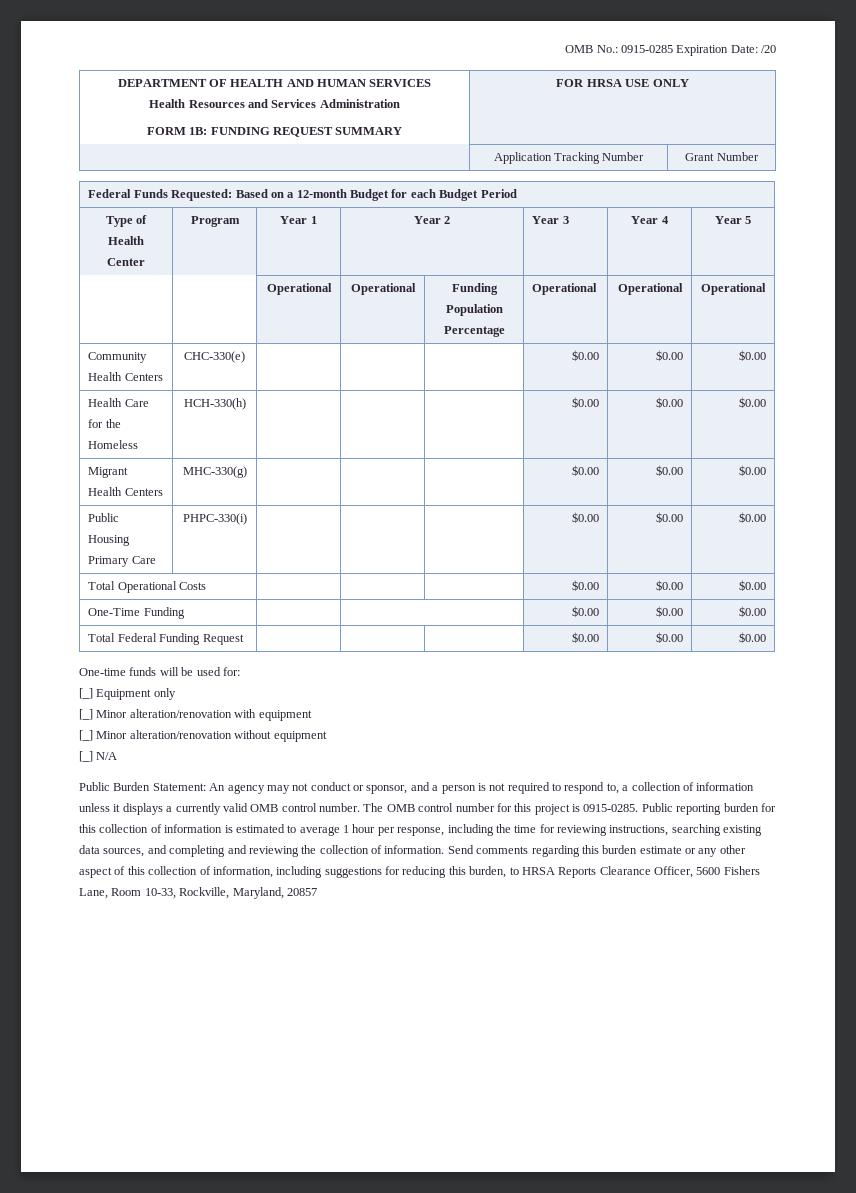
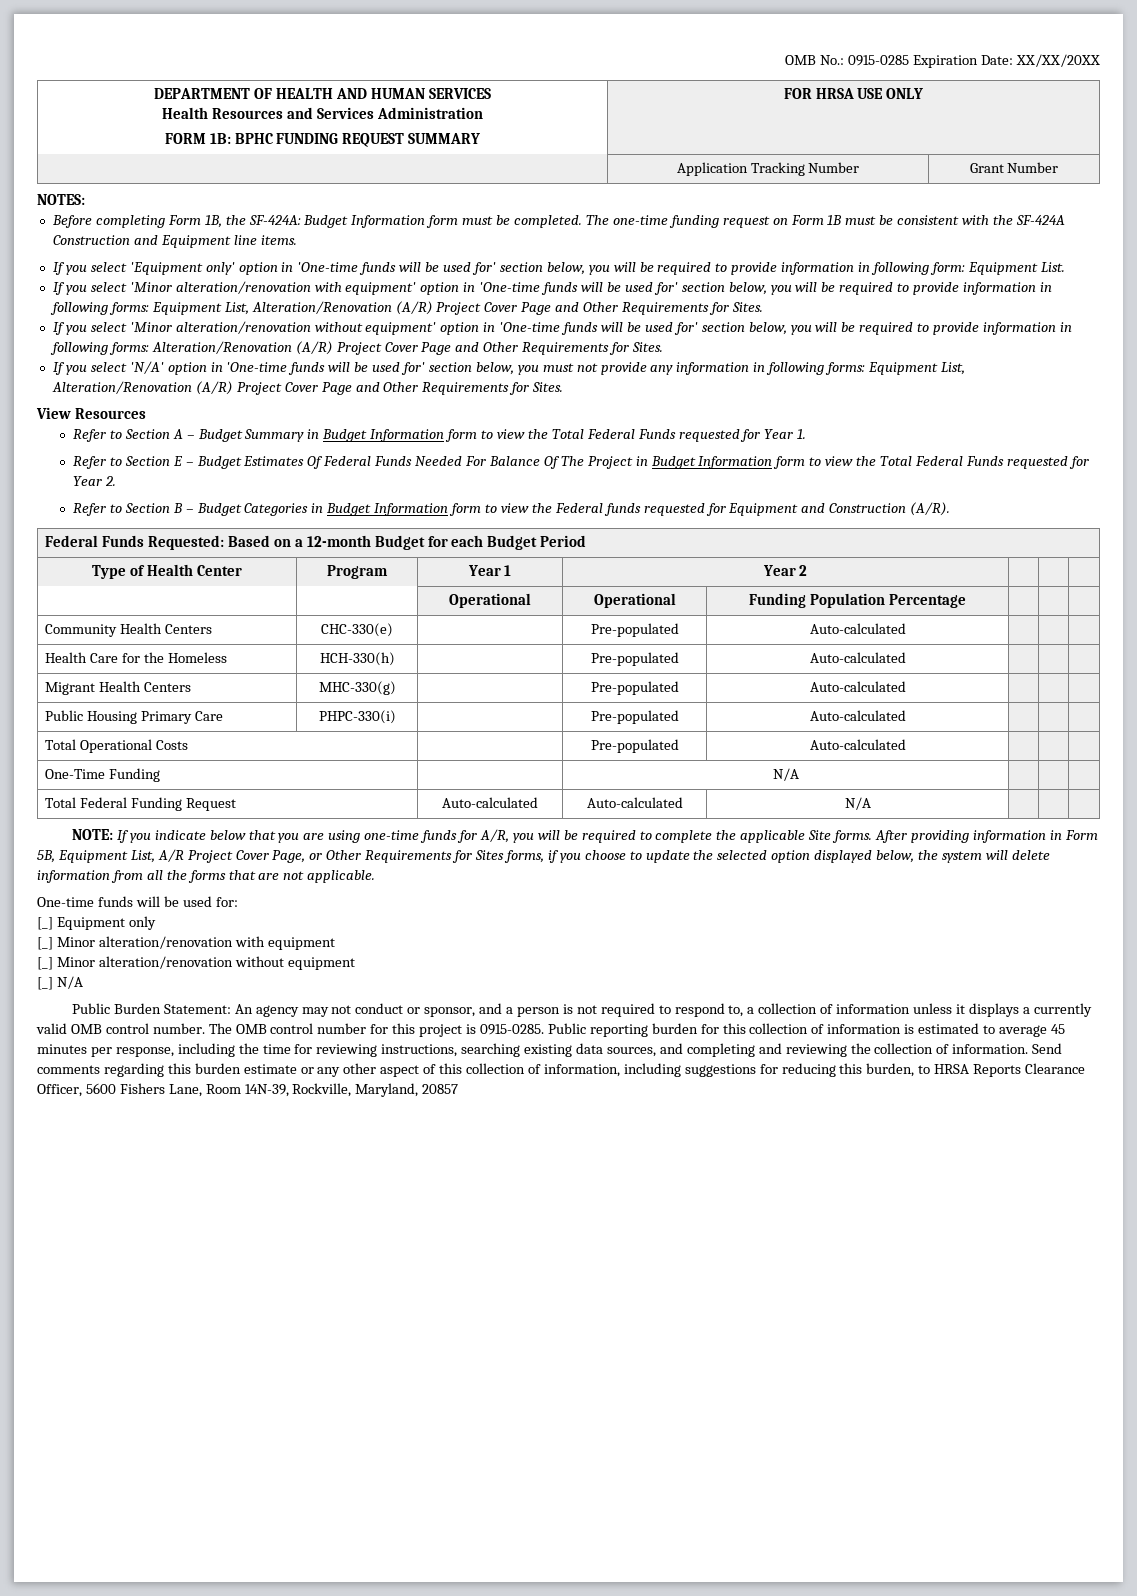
- OMB No.: 0915-0285 Expiration Date: /20
+ OMB No.: 0915-0285 Expiration Date: XX/XX/20XX
  DEPARTMENT OF HEALTH AND HUMAN SERVICES
  Health Resources and Services Administration
- FORM 1B: FUNDING REQUEST SUMMARY | FOR HRSA USE ONLY
+ FORM 1B: BPHC FUNDING REQUEST SUMMARY | FOR HRSA USE ONLY
+ NOTES:
+ Before completing Form 1B, the SF-424A: Budget Information form must be completed. The one-time funding request on Form 1B must be consistent with the SF-424A Construction and Equipment line items.
+ If you select 'Equipment only' option in 'One-time funds will be used for' section below, you will be required to provide information in following form: Equipment List.
+ If you select 'Minor alteration/renovation with equipment' option in 'One-time funds will be used for' section below, you will be required to provide information in following forms: Equipment List, Alteration/Renovation (A/R) Project Cover Page and Other Requirements for Sites.
+ If you select 'Minor alteration/renovation without equipment' option in 'One-time funds will be used for' section below, you will be required to provide information in following forms: Alteration/Renovation (A/R) Project Cover Page and Other Requirements for Sites.
+ If you select 'N/A' option in 'One-time funds will be used for' section below, you must not provide any information in following forms: Equipment List, Alteration/Renovation (A/R) Project Cover Page and Other Requirements for Sites.
+ View Resources
+ Refer to Section A – Budget Summary in Budget Information form to view the Total Federal Funds requested for Year 1.
+ Refer to Section E – Budget Estimates Of Federal Funds Needed For Balance Of The Project in Budget Information form to view the Total Federal Funds requested for Year 2.
+ Refer to Section B – Budget Categories in Budget Information form to view the Federal funds requested for Equipment and Construction (A/R).
- Type of Health Center | Program | Year 1 | Year 2 | Year 3 | Year 4 | Year 5
+ Type of Health Center | Program | Year 1 | Year 2 | | |
- | | Operational | Operational | Funding Population Percentage | Operational | Operational | Operational
+ | | Operational | Operational | Funding Population Percentage | | |
- Community Health Centers | CHC-330(e) | | | | $0.00 | $0.00 | $0.00
+ Community Health Centers | CHC-330(e) | | Pre-populated | Auto-calculated | | |
- Health Care for the Homeless | HCH-330(h) | | | | $0.00 | $0.00 | $0.00
+ Health Care for the Homeless | HCH-330(h) | | Pre-populated | Auto-calculated | | |
- Migrant Health Centers | MHC-330(g) | | | | $0.00 | $0.00 | $0.00
+ Migrant Health Centers | MHC-330(g) | | Pre-populated | Auto-calculated | | |
- Public Housing Primary Care | PHPC-330(i) | | | | $0.00 | $0.00 | $0.00
+ Public Housing Primary Care | PHPC-330(i) | | Pre-populated | Auto-calculated | | |
- Total Operational Costs | | | | $0.00 | $0.00 | $0.00
+ Total Operational Costs | | Pre-populated | Auto-calculated | | |
- One-Time Funding | | | $0.00 | $0.00 | $0.00
+ One-Time Funding | | N/A | | |
- Total Federal Funding Request | | | | $0.00 | $0.00 | $0.00
+ Total Federal Funding Request | Auto-calculated | Auto-calculated | N/A | | |
+ NOTE: If you indicate below that you are using one-time funds for A/R, you will be required to complete the applicable Site forms. After providing information in Form 5B, Equipment List, A/R Project Cover Page, or Other Requirements for Sites forms, if you choose to update the selected option displayed below, the system will delete information from all the forms that are not applicable.
- Public reporting burden for this collection of information is estimated to average 1 hour per response, including the time for reviewing instructions, searching existing data sources, and completing and reviewing the collection of information.
+ Public reporting burden for this collection of information is estimated to average 45 minutes per response, including the time for reviewing instructions, searching existing data sources, and completing and reviewing the collection of information.
- Send comments regarding this burden estimate or any other aspect of this collection of information, including suggestions for reducing this burden, to HRSA Reports Clearance Officer, 5600 Fishers Lane, Room 10-33, Rockville, Maryland, 20857
+ Send comments regarding this burden estimate or any other aspect of this collection of information, including suggestions for reducing this burden, to HRSA Reports Clearance Officer, 5600 Fishers Lane, Room 14N-39, Rockville, Maryland, 20857

